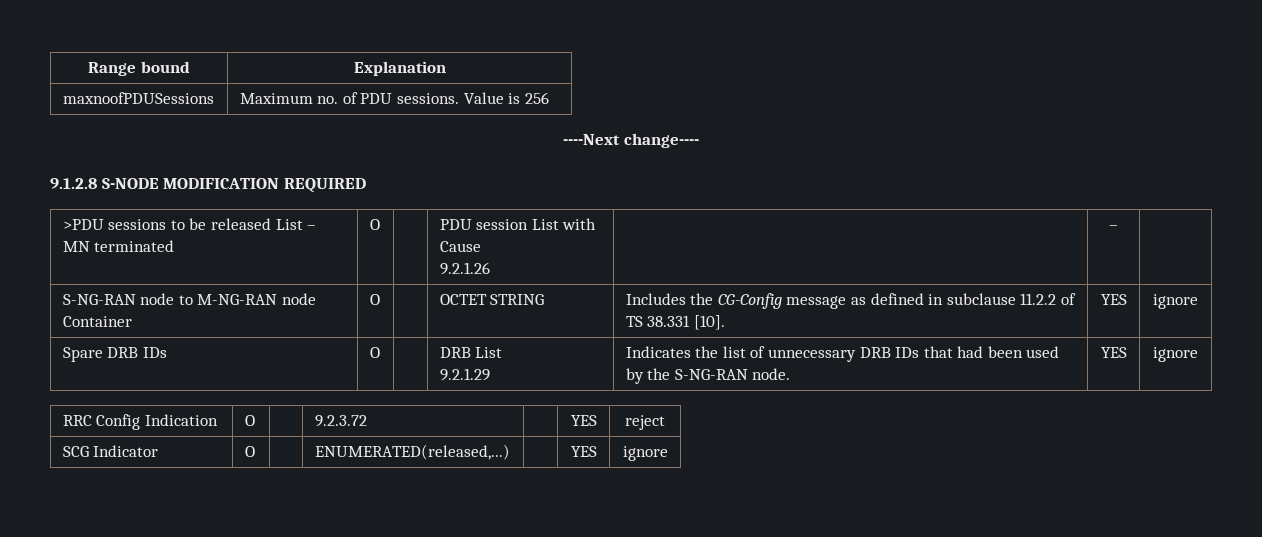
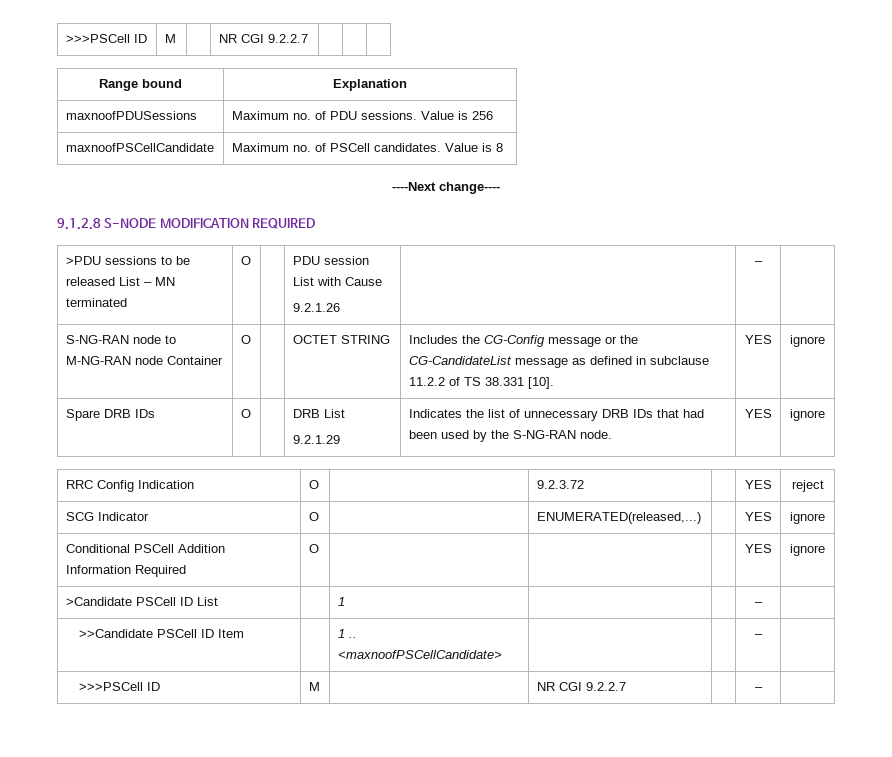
+ >>>PSCell ID | M | | NR CGI 9.2.2.7 | | |
+ maxnoofPSCellCandidate | Maximum no. of PSCell candidates. Value is 8
- S-NG-RAN node to M-NG-RAN node Container | O | | OCTET STRING | Includes the CG-Config message as defined in subclause 11.2.2 of TS 38.331 [10]. | YES | ignore
+ S-NG-RAN node to M-NG-RAN node Container | O | | OCTET STRING | Includes the CG-Config message or the CG-CandidateList message as defined in subclause 11.2.2 of TS 38.331 [10]. | YES | ignore
+ Conditional PSCell Addition Information Required | O | | | | YES | ignore
+ >Candidate PSCell ID List | | 1 | | | – |
+ >>Candidate PSCell ID Item | | 1 .. <maxnoofPSCellCandidate> | | | – |
+ >>>PSCell ID | M | | NR CGI 9.2.2.7 | | – |

